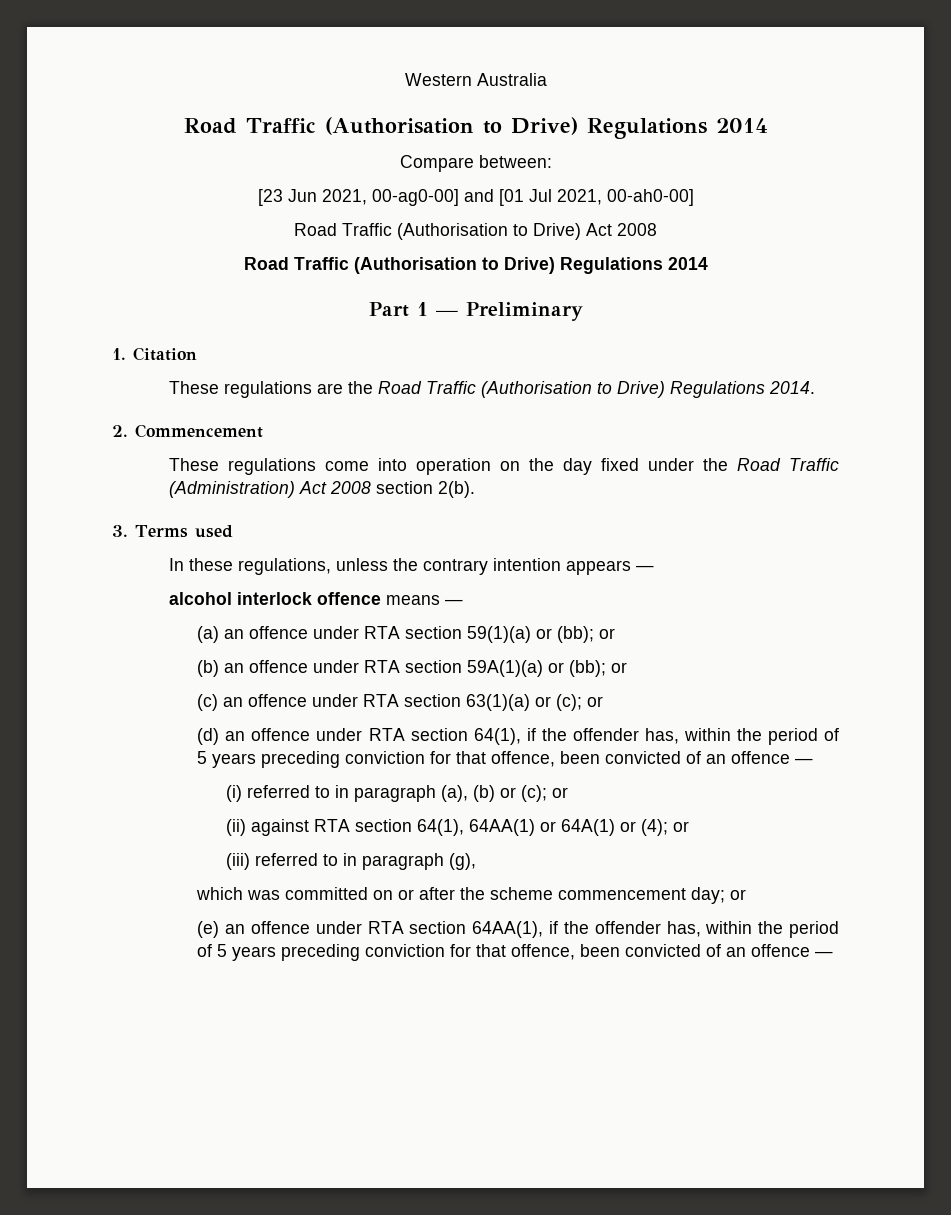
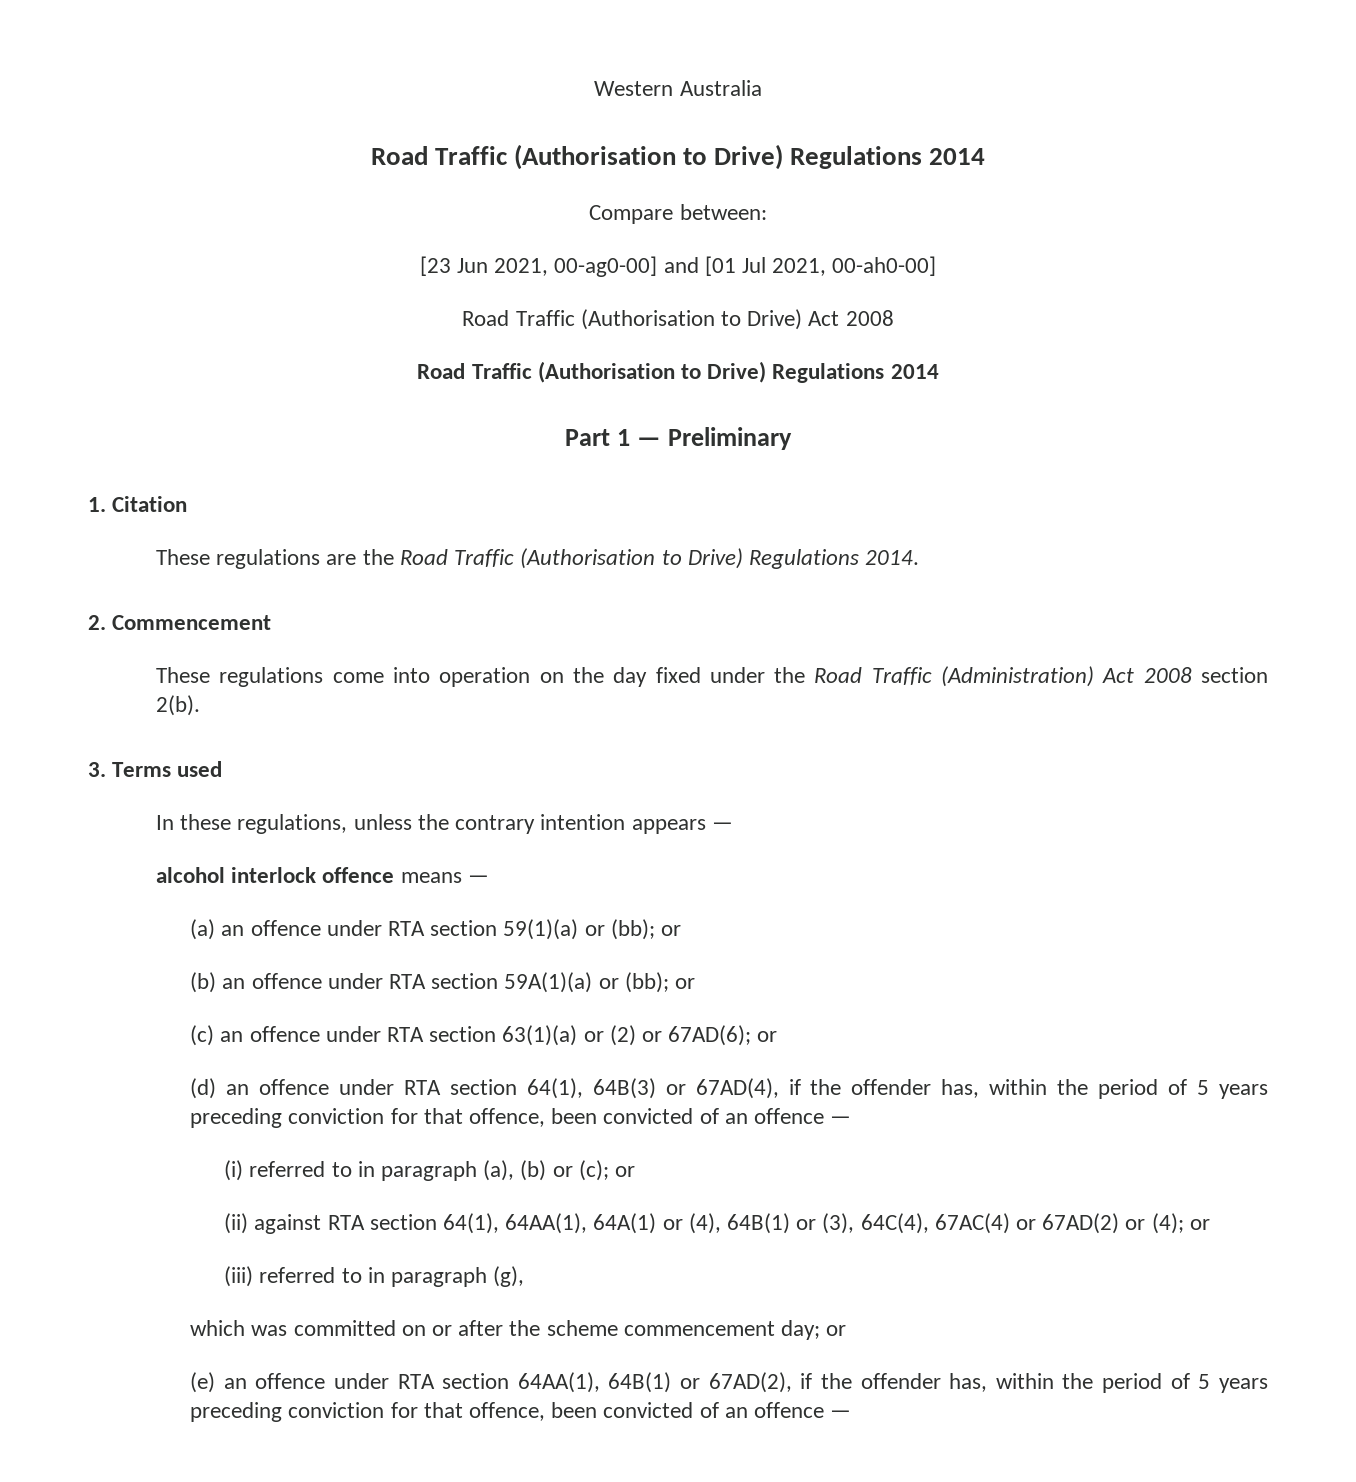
- (c) an offence under RTA section 63(1)(a) or (c); or
+ (c) an offence under RTA section 63(1)(a) or (2) or 67AD(6); or
- (d) an offence under RTA section 64(1), if the offender has, within the period of 5 years preceding conviction for that offence, been convicted of an offence —
+ (d) an offence under RTA section 64(1), 64B(3) or 67AD(4), if the offender has, within the period of 5 years preceding conviction for that offence, been convicted of an offence —
- (ii) against RTA section 64(1), 64AA(1) or 64A(1) or (4); or
+ (ii) against RTA section 64(1), 64AA(1), 64A(1) or (4), 64B(1) or (3), 64C(4), 67AC(4) or 67AD(2) or (4); or
- (e) an offence under RTA section 64AA(1), if the offender has, within the period of 5 years preceding conviction for that offence, been convicted of an offence —
+ (e) an offence under RTA section 64AA(1), 64B(1) or 67AD(2), if the offender has, within the period of 5 years preceding conviction for that offence, been convicted of an offence —

